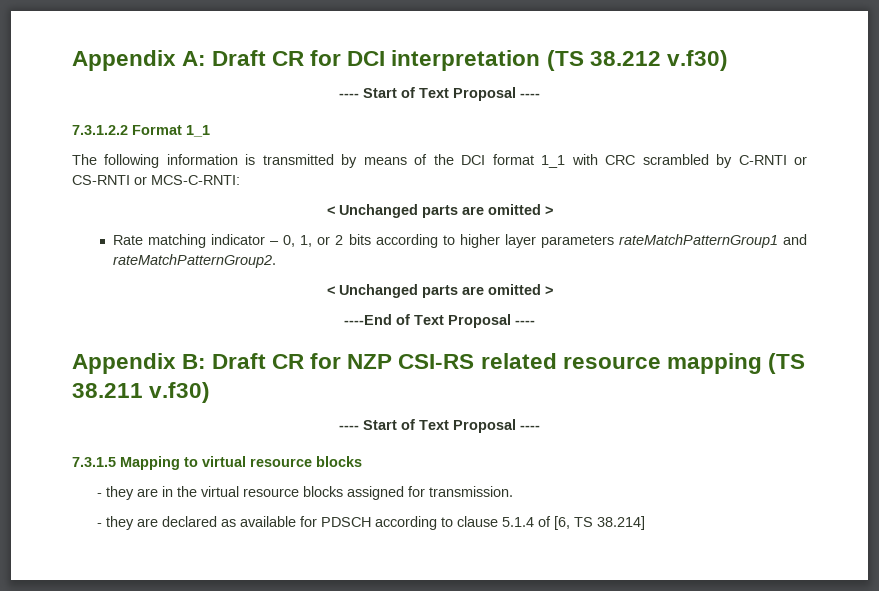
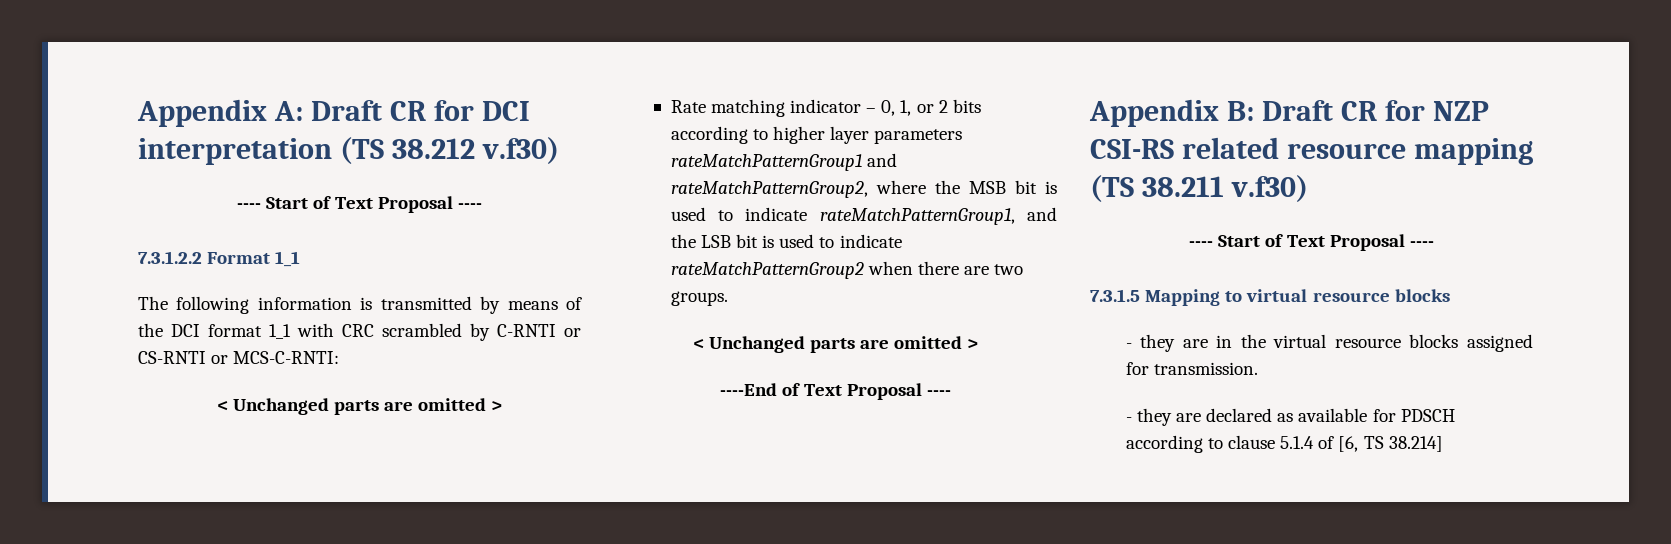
- Rate matching indicator – 0, 1, or 2 bits according to higher layer parameters rateMatchPatternGroup1 and rateMatchPatternGroup2.
+ Rate matching indicator – 0, 1, or 2 bits according to higher layer parameters rateMatchPatternGroup1 and rateMatchPatternGroup2, where the MSB bit is used to indicate rateMatchPatternGroup1, and the LSB bit is used to indicate rateMatchPatternGroup2 when there are two groups.

